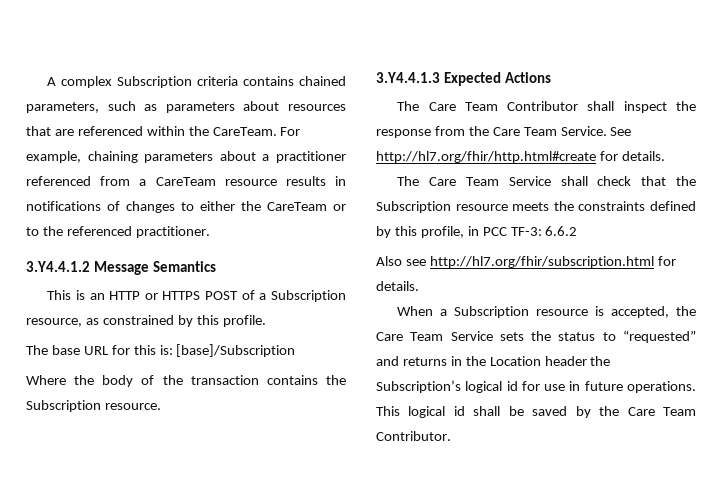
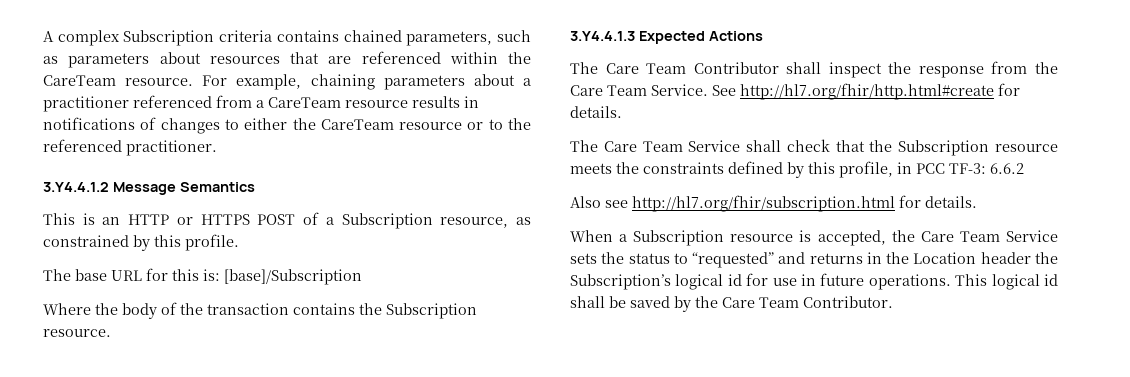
- A complex Subscription criteria contains chained parameters, such as parameters about resources that are referenced within the CareTeam.
+ A complex Subscription criteria contains chained parameters, such as parameters about resources that are referenced within the CareTeam resource.
- For example, chaining parameters about a practitioner referenced from a CareTeam resource results in notifications of changes to either the CareTeam or to the referenced practitioner.
+ For example, chaining parameters about a practitioner referenced from a CareTeam resource results in notifications of changes to either the CareTeam resource or to the referenced practitioner.

